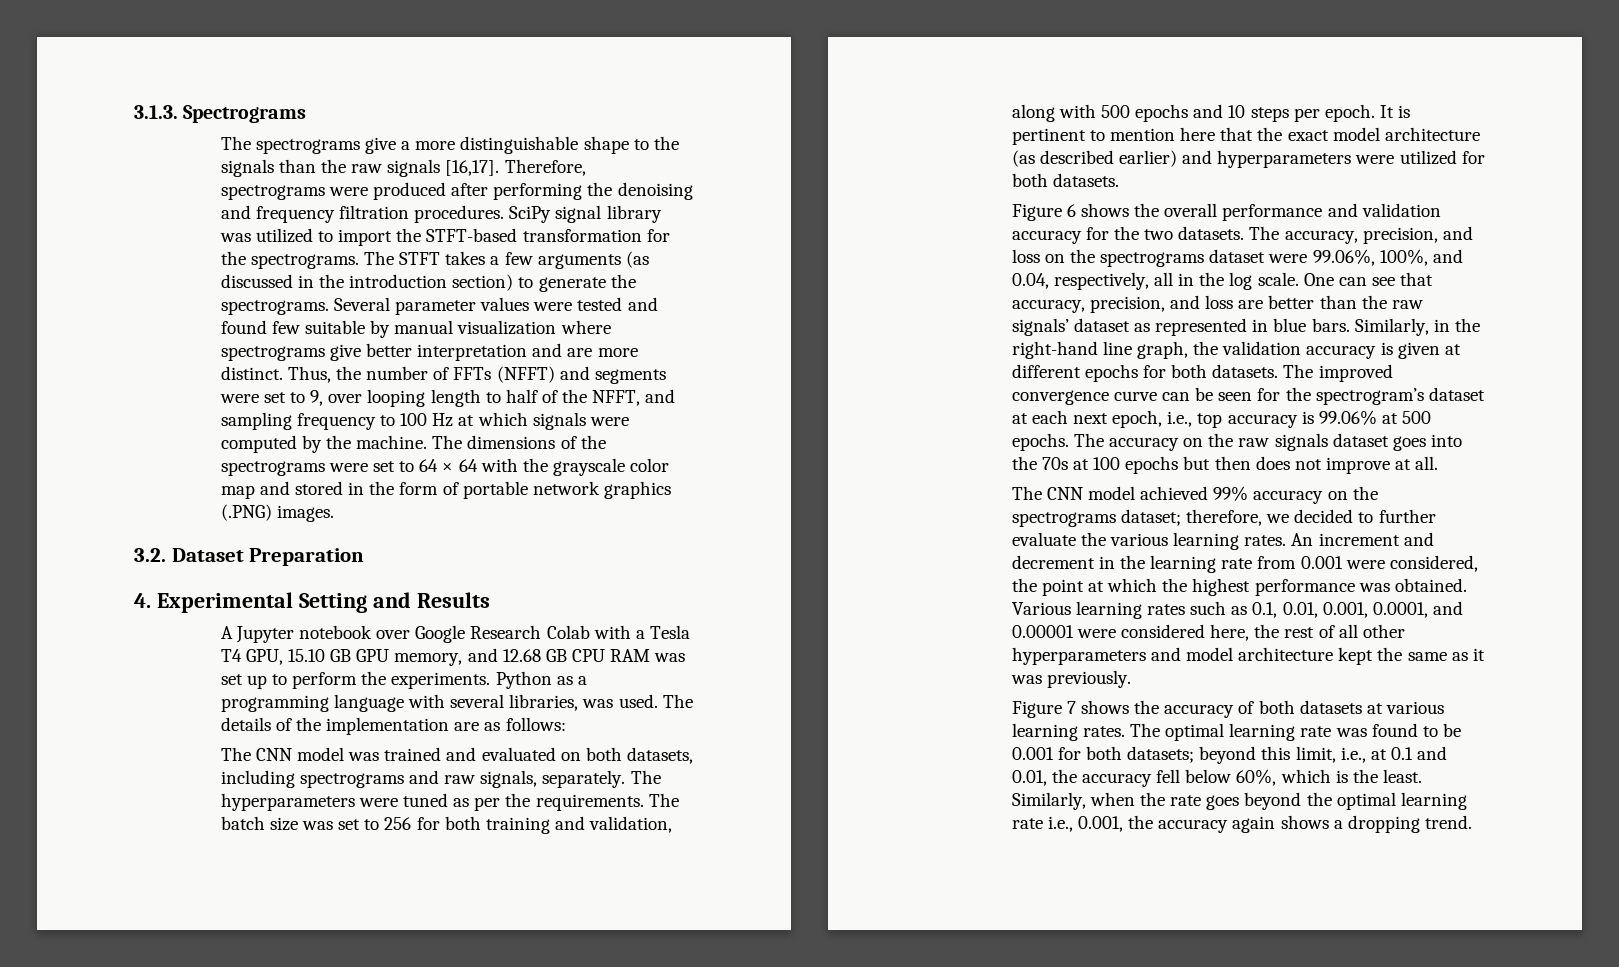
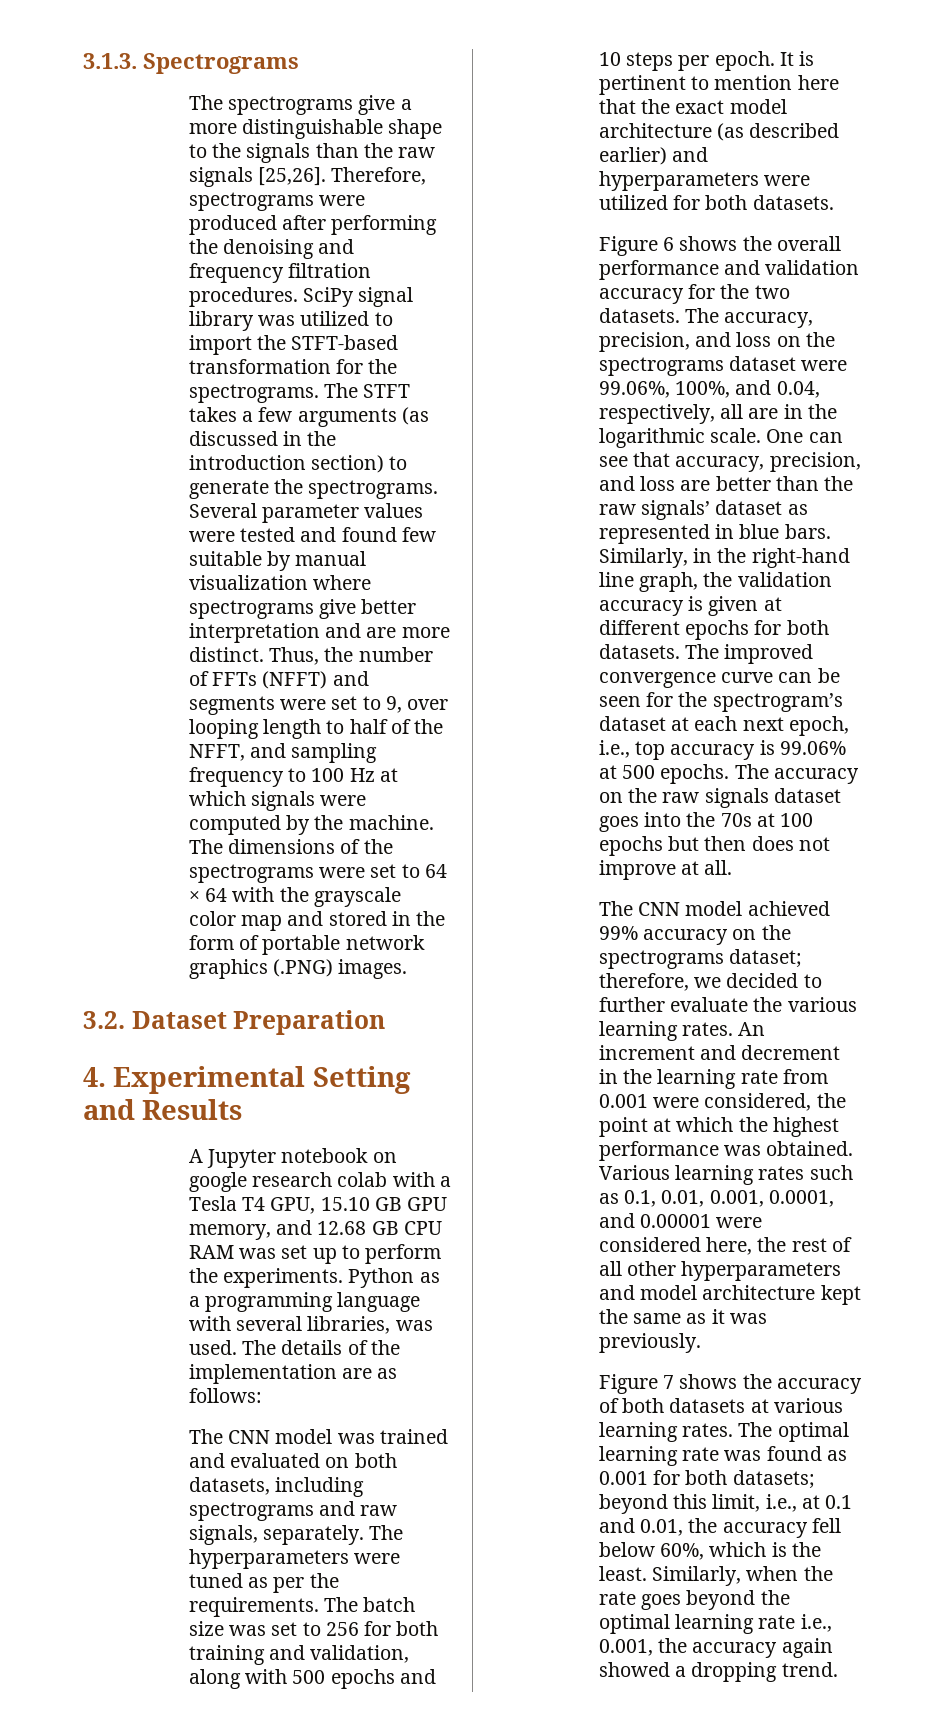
- The spectrograms give a more distinguishable shape to the signals than the raw signals [16,17].
+ The spectrograms give a more distinguishable shape to the signals than the raw signals [25,26].
- A Jupyter notebook over Google Research Colab with a Tesla T4 GPU, 15.10 GB GPU memory, and 12.68 GB CPU RAM was set up to perform the experiments.
+ A Jupyter notebook on google research colab with a Tesla T4 GPU, 15.10 GB GPU memory, and 12.68 GB CPU RAM was set up to perform the experiments.
- The accuracy, precision, and loss on the spectrograms dataset were 99.06%, 100%, and 0.04, respectively, all in the log scale.
+ The accuracy, precision, and loss on the spectrograms dataset were 99.06%, 100%, and 0.04, respectively, all are in the logarithmic scale.
- The optimal learning rate was found to be 0.001 for both datasets; beyond this limit, i.e., at 0.1 and 0.01, the accuracy fell below 60%, which is the least.
+ The optimal learning rate was found as 0.001 for both datasets; beyond this limit, i.e., at 0.1 and 0.01, the accuracy fell below 60%, which is the least.
- Similarly, when the rate goes beyond the optimal learning rate i.e., 0.001, the accuracy again shows a dropping trend.
+ Similarly, when the rate goes beyond the optimal learning rate i.e., 0.001, the accuracy again showed a dropping trend.

